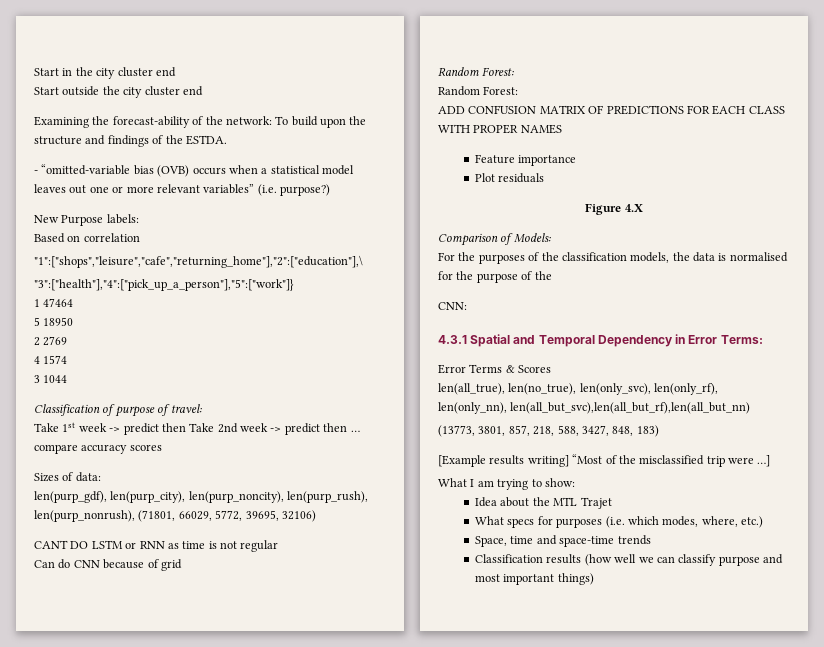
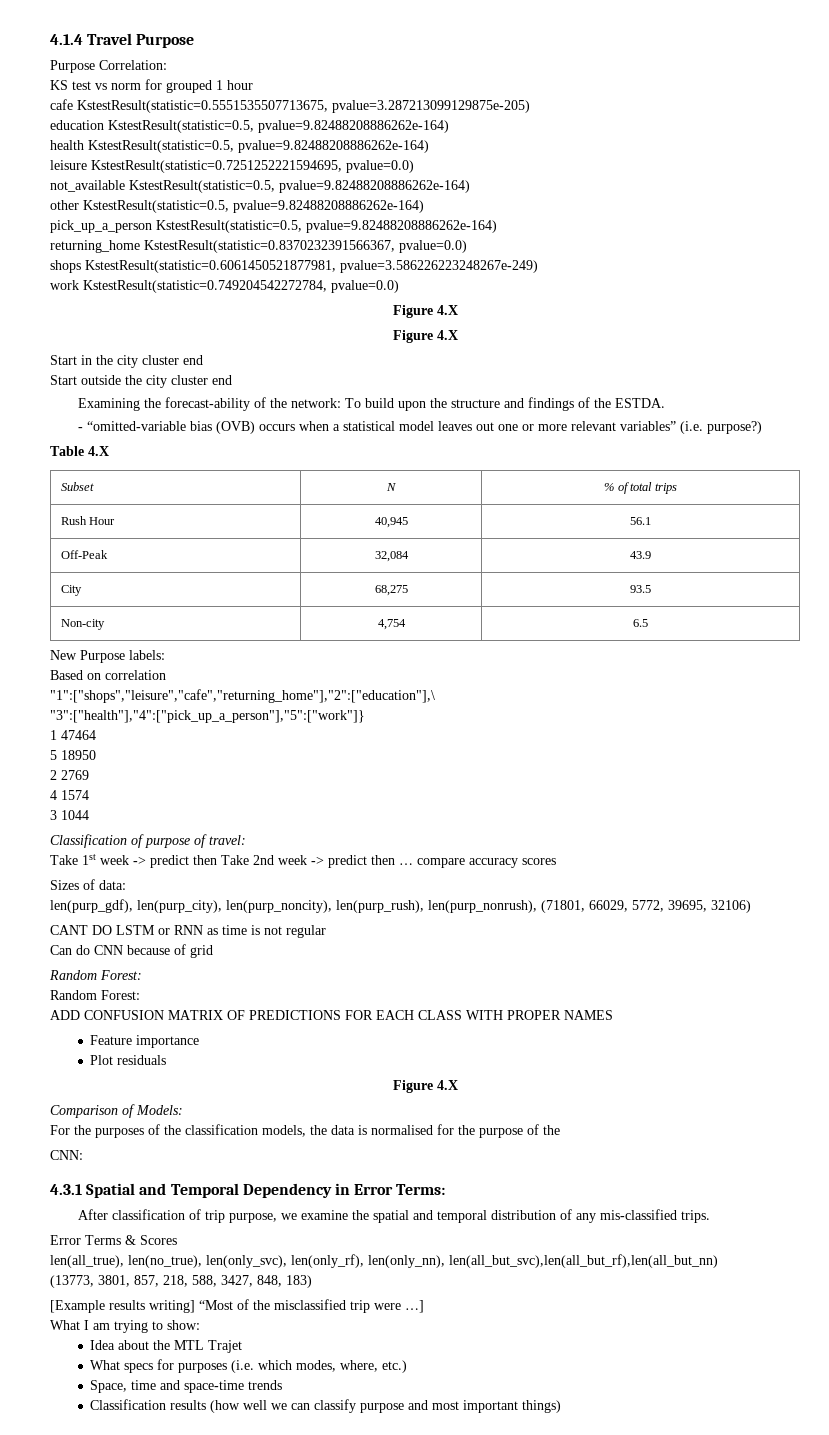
+ 4.1.4 Travel Purpose
+ Purpose Correlation:
+ KS test vs norm for grouped 1 hour
+ cafe KstestResult(statistic=0.5551535507713675, pvalue=3.287213099129875e-205)
+ education KstestResult(statistic=0.5, pvalue=9.82488208886262e-164)
+ health KstestResult(statistic=0.5, pvalue=9.82488208886262e-164)
+ leisure KstestResult(statistic=0.7251252221594695, pvalue=0.0)
+ not_available KstestResult(statistic=0.5, pvalue=9.82488208886262e-164)
+ other KstestResult(statistic=0.5, pvalue=9.82488208886262e-164)
+ pick_up_a_person KstestResult(statistic=0.5, pvalue=9.82488208886262e-164)
+ returning_home KstestResult(statistic=0.8370232391566367, pvalue=0.0)
+ shops KstestResult(statistic=0.6061450521877981, pvalue=3.586226223248267e-249)
+ work KstestResult(statistic=0.749204542272784, pvalue=0.0)
+ Figure 4.X
+ Figure 4.X
+ Table 4.X
+ Subset | N | % of total trips
+ Rush Hour | 40,945 | 56.1
+ Off-Peak | 32,084 | 43.9
+ City | 68,275 | 93.5
+ Non-city | 4,754 | 6.5
+ After classification of trip purpose, we examine the spatial and temporal distribution of any mis-classified trips.

